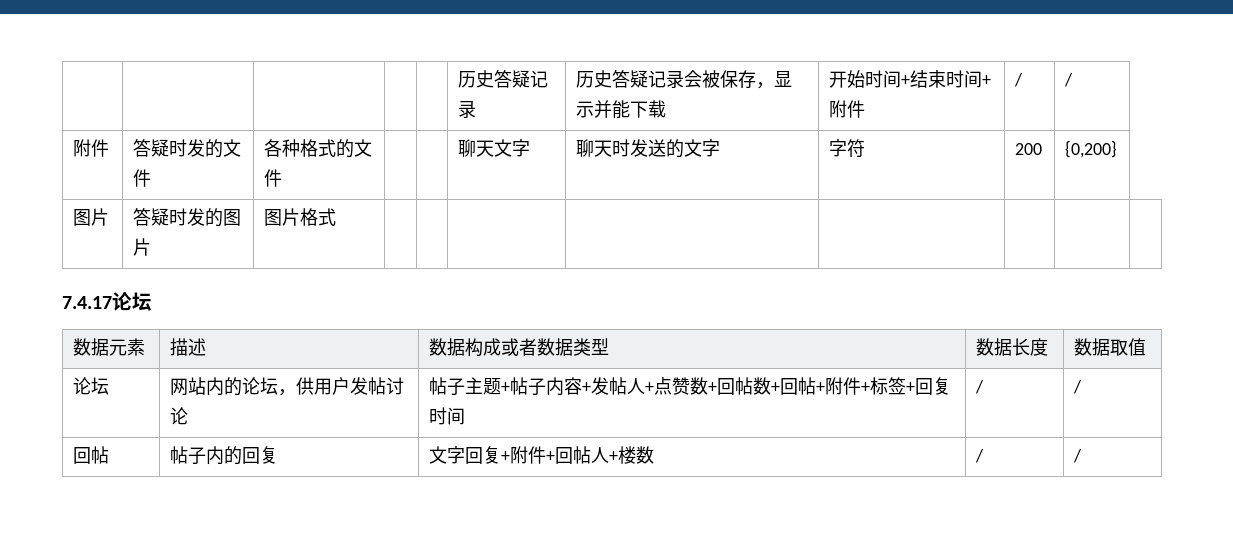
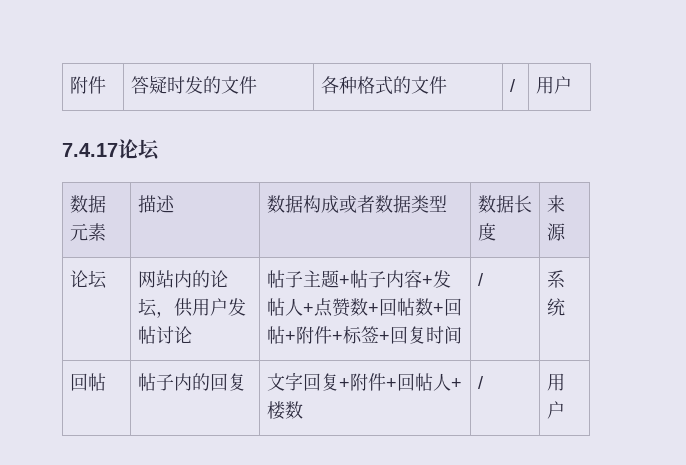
- | | | | | 历史答疑记录 | 历史答疑记录会被保存，显示并能下载 | 开始时间+结束时间+附件 | / | /
- 附件 | 答疑时发的文件 | 各种格式的文件 | | | 聊天文字 | 聊天时发送的文字 | 字符 | 200 | {0,200}
- 图片 | 答疑时发的图片 | 图片格式 | | | | | | | |
+ 附件 | 答疑时发的文件 | 各种格式的文件 | / | 用户
- 数据元素 | 描述 | 数据构成或者数据类型 | 数据长度 | 数据取值
+ 数据元素 | 描述 | 数据构成或者数据类型 | 数据长度 | 来源
- 论坛 | 网站内的论坛，供用户发帖讨论 | 帖子主题+帖子内容+发帖人+点赞数+回帖数+回帖+附件+标签+回复时间 | / | /
+ 论坛 | 网站内的论坛，供用户发帖讨论 | 帖子主题+帖子内容+发帖人+点赞数+回帖数+回帖+附件+标签+回复时间 | / | 系统
- 回帖 | 帖子内的回复 | 文字回复+附件+回帖人+楼数 | / | /
+ 回帖 | 帖子内的回复 | 文字回复+附件+回帖人+楼数 | / | 用户

